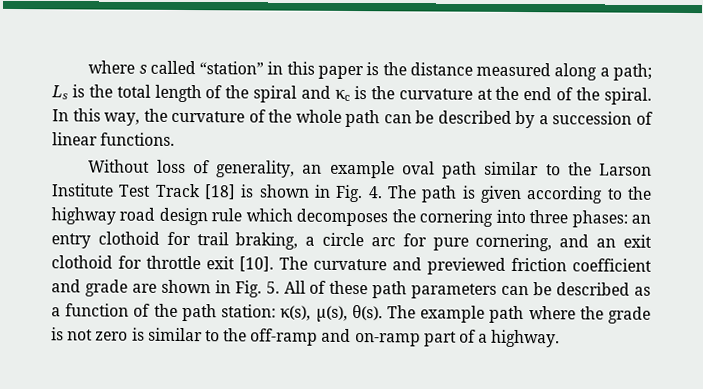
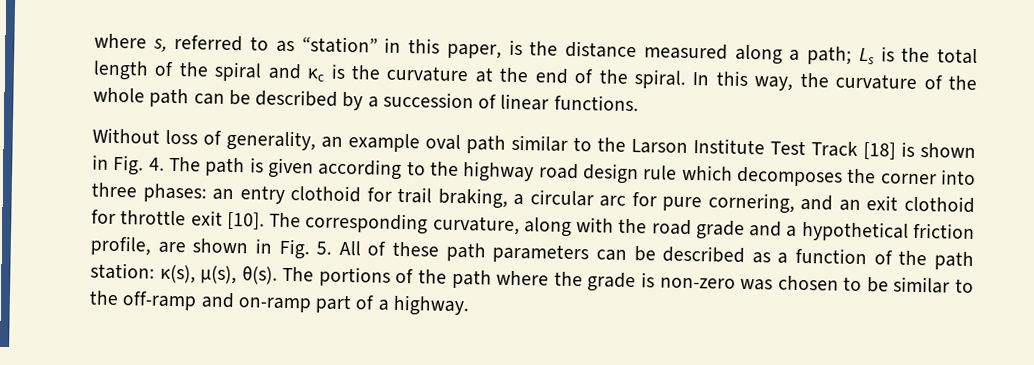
- where s called “station” in this paper is the distance measured along a path; Ls is the total length of the spiral and κc is the curvature at the end of the spiral.
+ where s, referred to as “station” in this paper, is the distance measured along a path; Ls is the total length of the spiral and κc is the curvature at the end of the spiral.
- Without loss of generality, an example oval path similar to the Larson Institute Test Track [18] is shown in Fig. 4. The path is given according to the highway road design rule which decomposes the cornering into three phases: an entry clothoid for trail braking, a circle arc for pure cornering, and an exit clothoid for throttle exit [10].
+ Without loss of generality, an example oval path similar to the Larson Institute Test Track [18] is shown in Fig. 4. The path is given according to the highway road design rule which decomposes the corner into three phases: an entry clothoid for trail braking, a circular arc for pure cornering, and an exit clothoid for throttle exit [10].
- The curvature and previewed friction coefficient and grade are shown in Fig. 5. All of these path parameters can be described as a function of the path station: κ(s), μ(s), θ(s).
+ The corresponding curvature, along with the road grade and a hypothetical friction profile, are shown in Fig. 5. All of these path parameters can be described as a function of the path station: κ(s), μ(s), θ(s).
- The example path where the grade is not zero is similar to the off-ramp and on-ramp part of a highway.
+ The portions of the path where the grade is non-zero was chosen to be similar to the off-ramp and on-ramp part of a highway.

